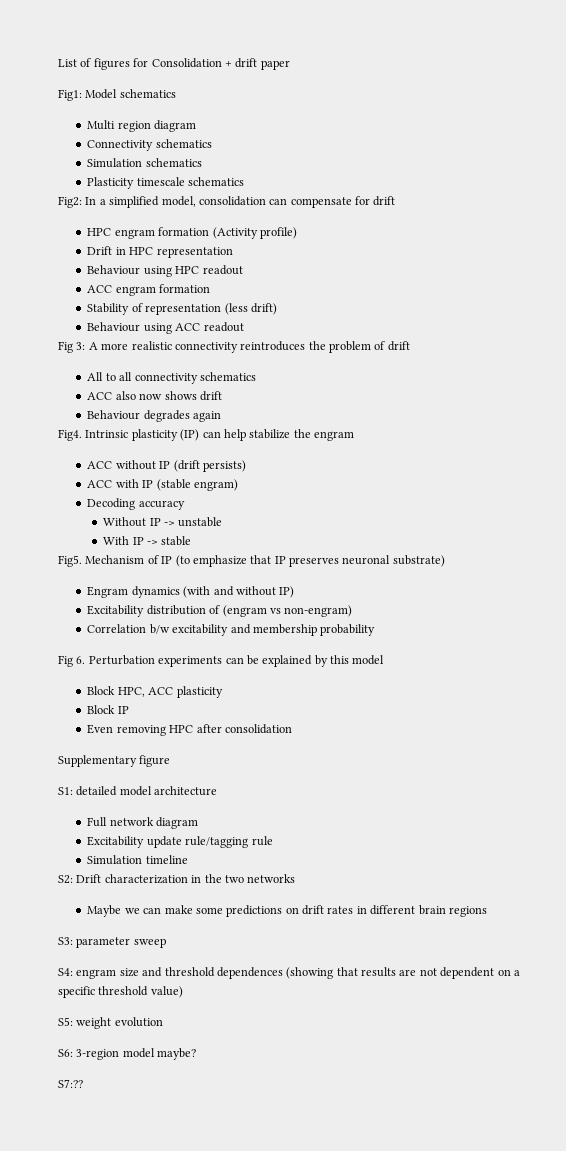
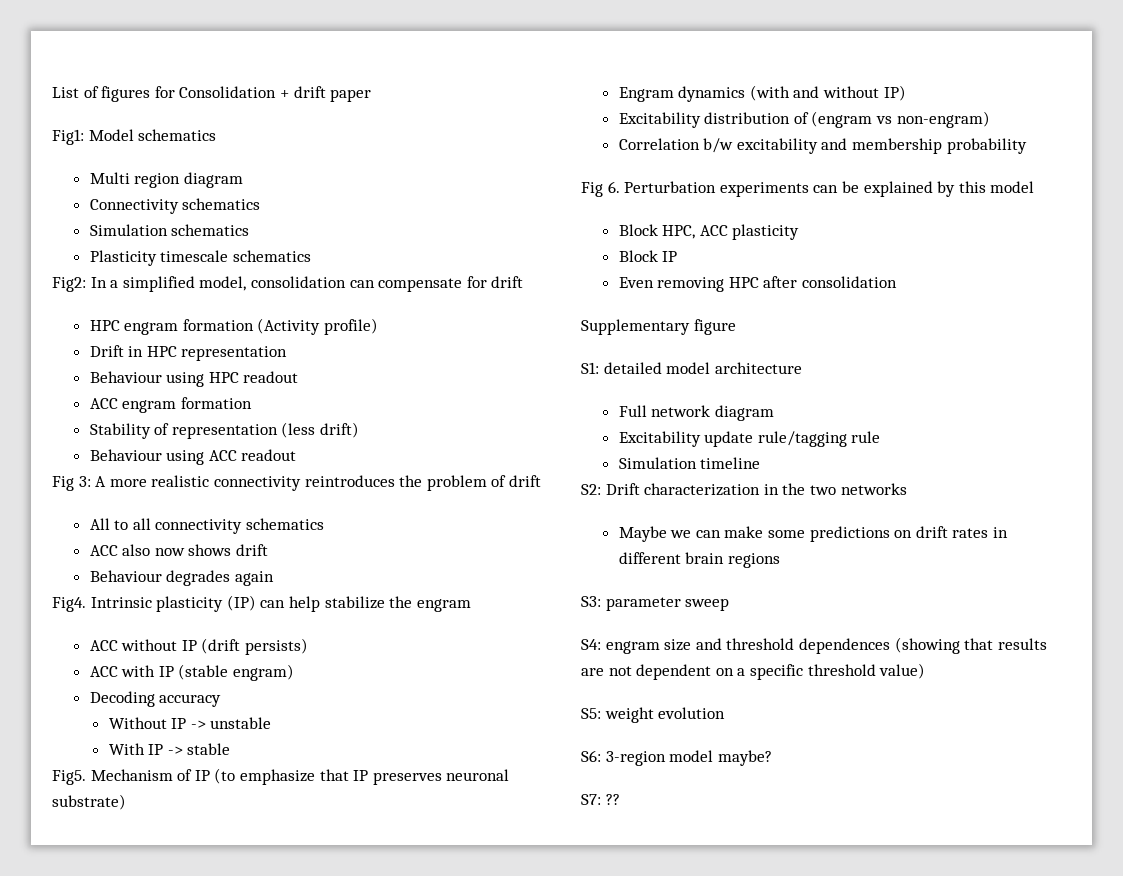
- S7:??
+ S7: ??

